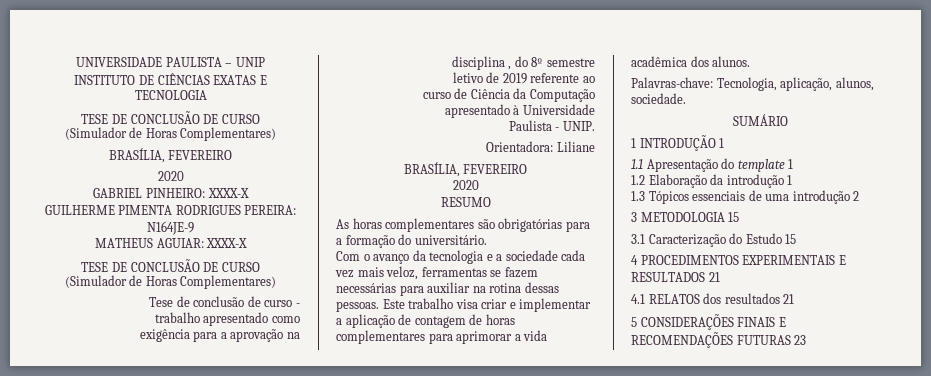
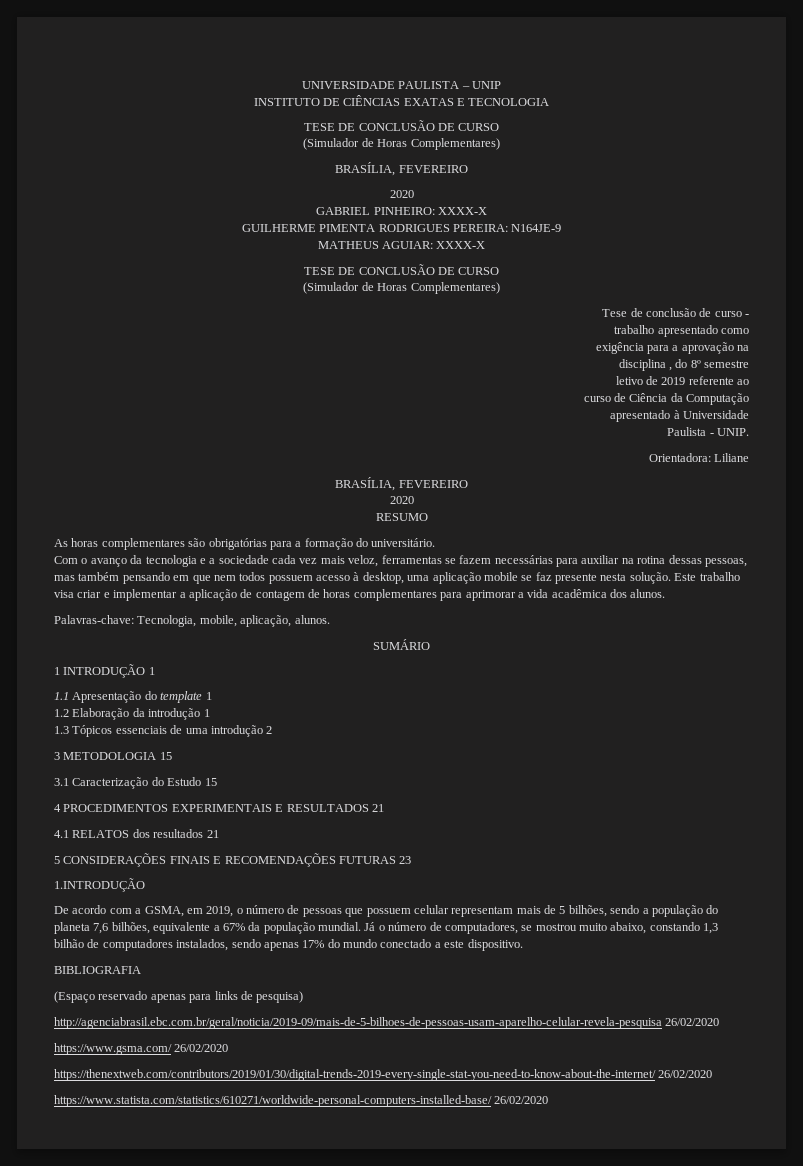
- Com o avanço da tecnologia e a sociedade cada vez mais veloz, ferramentas se fazem necessárias para auxiliar na rotina dessas pessoas.
+ Com o avanço da tecnologia e a sociedade cada vez mais veloz, ferramentas se fazem necessárias para auxiliar na rotina dessas pessoas, mas também pensando em que nem todos possuem acesso à desktop, uma aplicação mobile se faz presente nesta solução.
- Palavras-chave: Tecnologia, aplicação, alunos, sociedade.
+ Palavras-chave: Tecnologia, mobile, aplicação, alunos.
+ 1.INTRODUÇÃO
+ De acordo com a GSMA, em 2019, o número de pessoas que possuem celular representam mais de 5 bilhões, sendo a população do planeta 7,6 bilhões, equivalente a 67% da população mundial. Já o número de computadores, se mostrou muito abaixo, constando 1,3 bilhão de computadores instalados, sendo apenas 17% do mundo conectado a este dispositivo.
+ BIBLIOGRAFIA
+ (Espaço reservado apenas para links de pesquisa)
+ http://agenciabrasil.ebc.com.br/geral/noticia/2019-09/mais-de-5-bilhoes-de-pessoas-usam-aparelho-celular-revela-pesquisa 26/02/2020
+ https://www.gsma.com/ 26/02/2020
+ https://thenextweb.com/contributors/2019/01/30/digital-trends-2019-every-single-stat-you-need-to-know-about-the-internet/ 26/02/2020
+ https://www.statista.com/statistics/610271/worldwide-personal-computers-installed-base/ 26/02/2020

